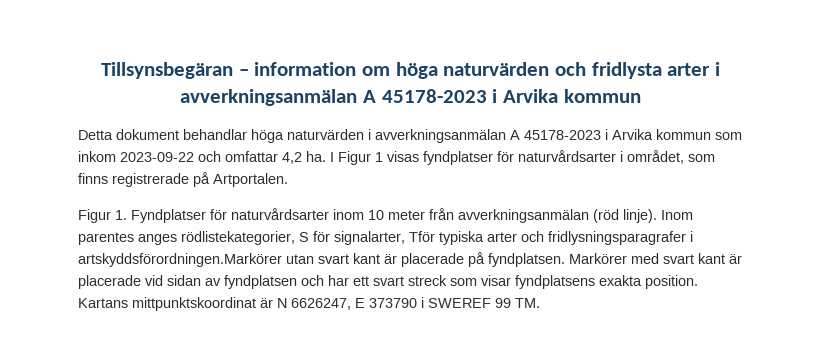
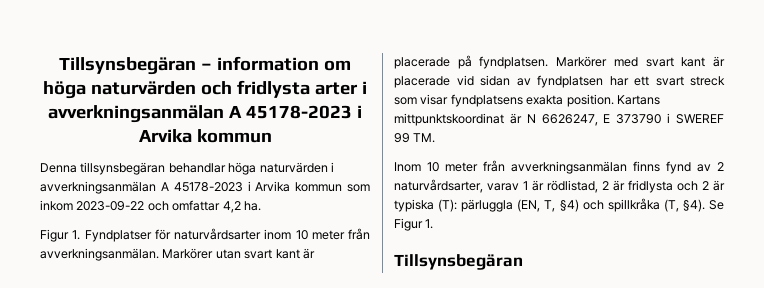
- Detta dokument behandlar höga naturvärden i avverkningsanmälan A 45178-2023 i Arvika kommun som inkom 2023-09-22 och omfattar 4,2 ha. I Figur 1 visas fyndplatser för naturvårdsarter i området, som finns registrerade på Artportalen.
+ Denna tillsynsbegäran behandlar höga naturvärden i avverkningsanmälan A 45178-2023 i Arvika kommun som inkom 2023-09-22 och omfattar 4,2 ha.
- Figur 1. Fyndplatser för naturvårdsarter inom 10 meter från avverkningsanmälan (röd linje). Inom parentes anges rödlistekategorier, S för signalarter, Tför typiska arter och fridlysningsparagrafer i artskyddsförordningen.Markörer utan svart kant är placerade på fyndplatsen.
+ Figur 1. Fyndplatser för naturvårdsarter inom 10 meter från avverkningsanmälan. Markörer utan svart kant är placerade på fyndplatsen.
- Markörer med svart kant är placerade vid sidan av fyndplatsen och har ett svart streck som visar fyndplatsens exakta position.
+ Markörer med svart kant är placerade vid sidan av fyndplatsen har ett svart streck som visar fyndplatsens exakta position.
+ Inom 10 meter från avverkningsanmälan finns fynd av 2 naturvårdsarter, varav 1 är rödlistad, 2 är fridlysta och 2 är typiska (T): pärluggla (EN, T, §4) och spillkråka (T, §4). Se Figur 1.
+ Tillsynsbegäran

